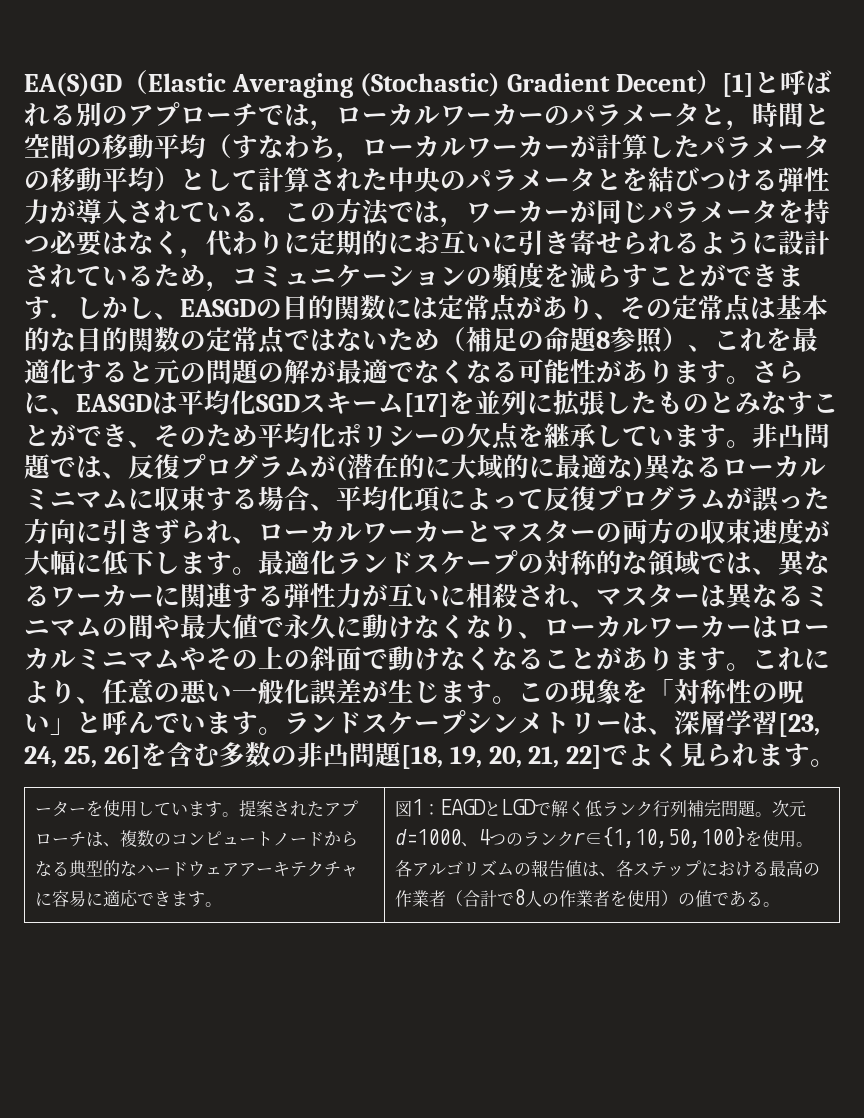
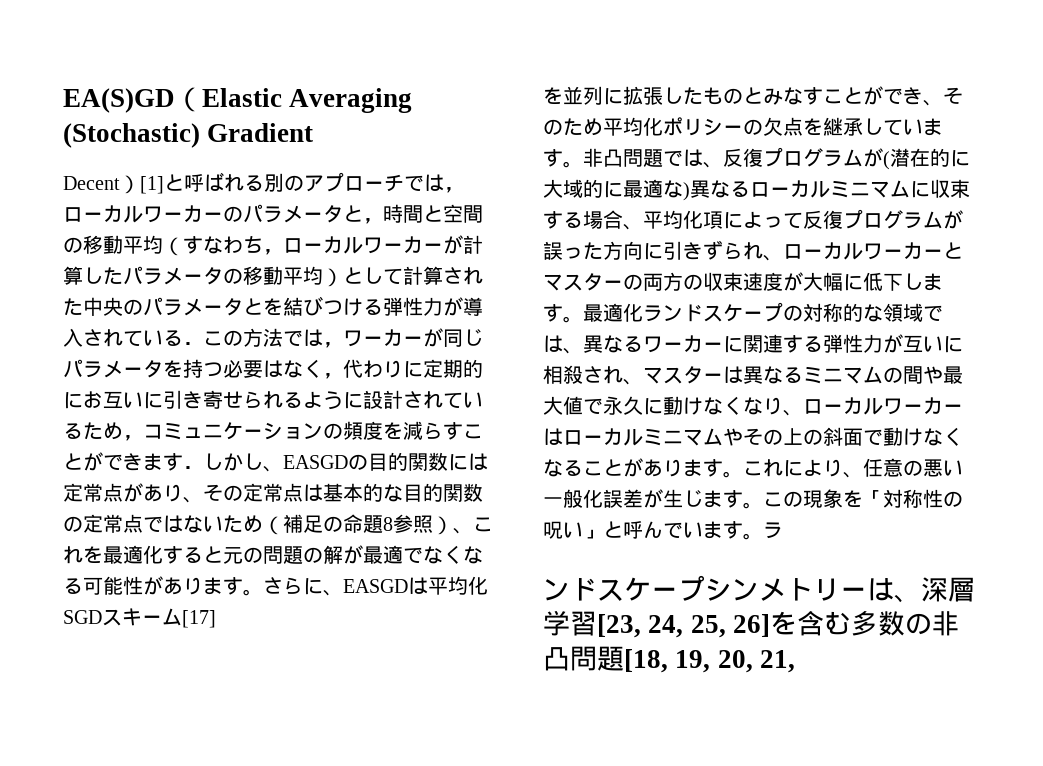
- EA(S)GD（Elastic Averaging (Stochastic) Gradient Decent）[1]と呼ばれる別のアプローチでは，ローカルワーカーのパラメータと，時間と空間の移動平均（すなわち，ローカルワーカーが計算したパラメータの移動平均）として計算された中央のパラメータとを結びつける弾性力が導入されている．この方法では，ワーカーが同じパラメータを持つ必要はなく，代わりに定期的にお互いに引き寄せられるように設計されているため，コミュニケーションの頻度を減らすことができます．しかし、EASGDの目的関数には定常点があり、その定常点は基本的な目的関数の定常点ではないため（補足の命題8参照）、これを最適化すると元の問題の解が最適でなくなる可能性があります。
+ EA(S)GD（Elastic Averaging (Stochastic) Gradient
+ Decent）[1]と呼ばれる別のアプローチでは，ローカルワーカーのパラメータと，時間と空間の移動平均（すなわち，ローカルワーカーが計算したパラメータの移動平均）として計算された中央のパラメータとを結びつける弾性力が導入されている．この方法では，ワーカーが同じパラメータを持つ必要はなく，代わりに定期的にお互いに引き寄せられるように設計されているため，コミュニケーションの頻度を減らすことができます．しかし、EASGDの目的関数には定常点があり、その定常点は基本的な目的関数の定常点ではないため（補足の命題8参照）、これを最適化すると元の問題の解が最適でなくなる可能性があります。
- さらに、EASGDは平均化SGDスキーム[17]を並列に拡張したものとみなすことができ、そのため平均化ポリシーの欠点を継承しています。
+ さらに、EASGDは平均化SGDスキーム[17]
+ を並列に拡張したものとみなすことができ、そのため平均化ポリシーの欠点を継承しています。
- この現象を「対称性の呪い」と呼んでいます。ランドスケープシンメトリーは、深層学習[23, 24, 25, 26]を含む多数の非凸問題[18, 19, 20, 21, 22]でよく見られます。
- ーターを使用しています。提案されたアプローチは、複数のコンピュートノードからなる典型的なハードウェアアーキテクチャに容易に適応できます。 | 図1：EAGDとLGDで解く低ランク行列補完問題。次元d=1000、4つのランクr∈{1,10,50,100}を使用。各アルゴリズムの報告値は、各ステップにおける最高の作業者（合計で8人の作業者を使用）の値である。
+ この現象を「対称性の呪い」と呼んでいます。ラ
+ ンドスケープシンメトリーは、深層学習[23, 24, 25, 26]を含む多数の非凸問題[18, 19, 20, 21,

